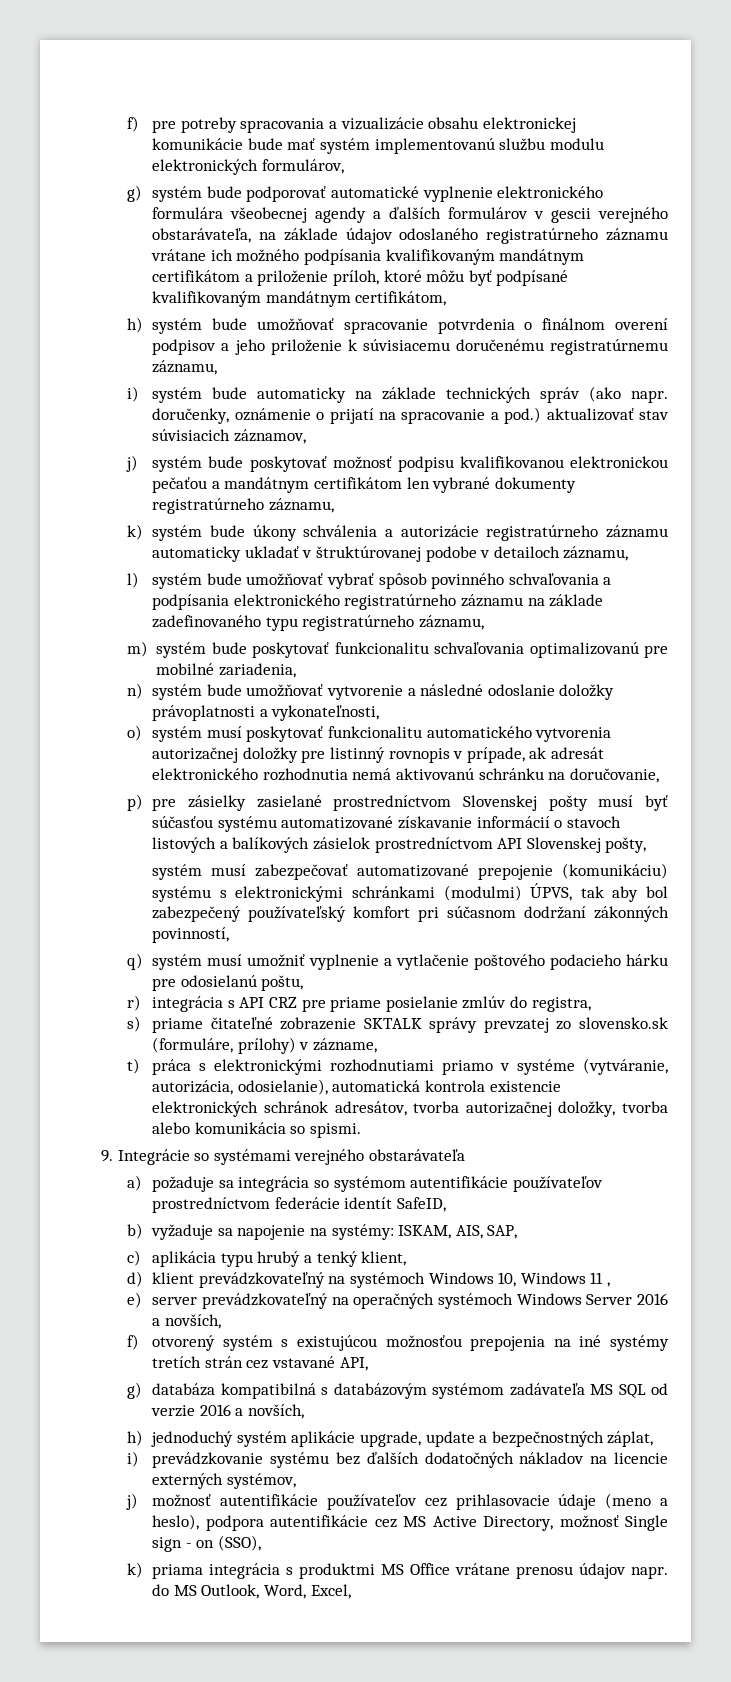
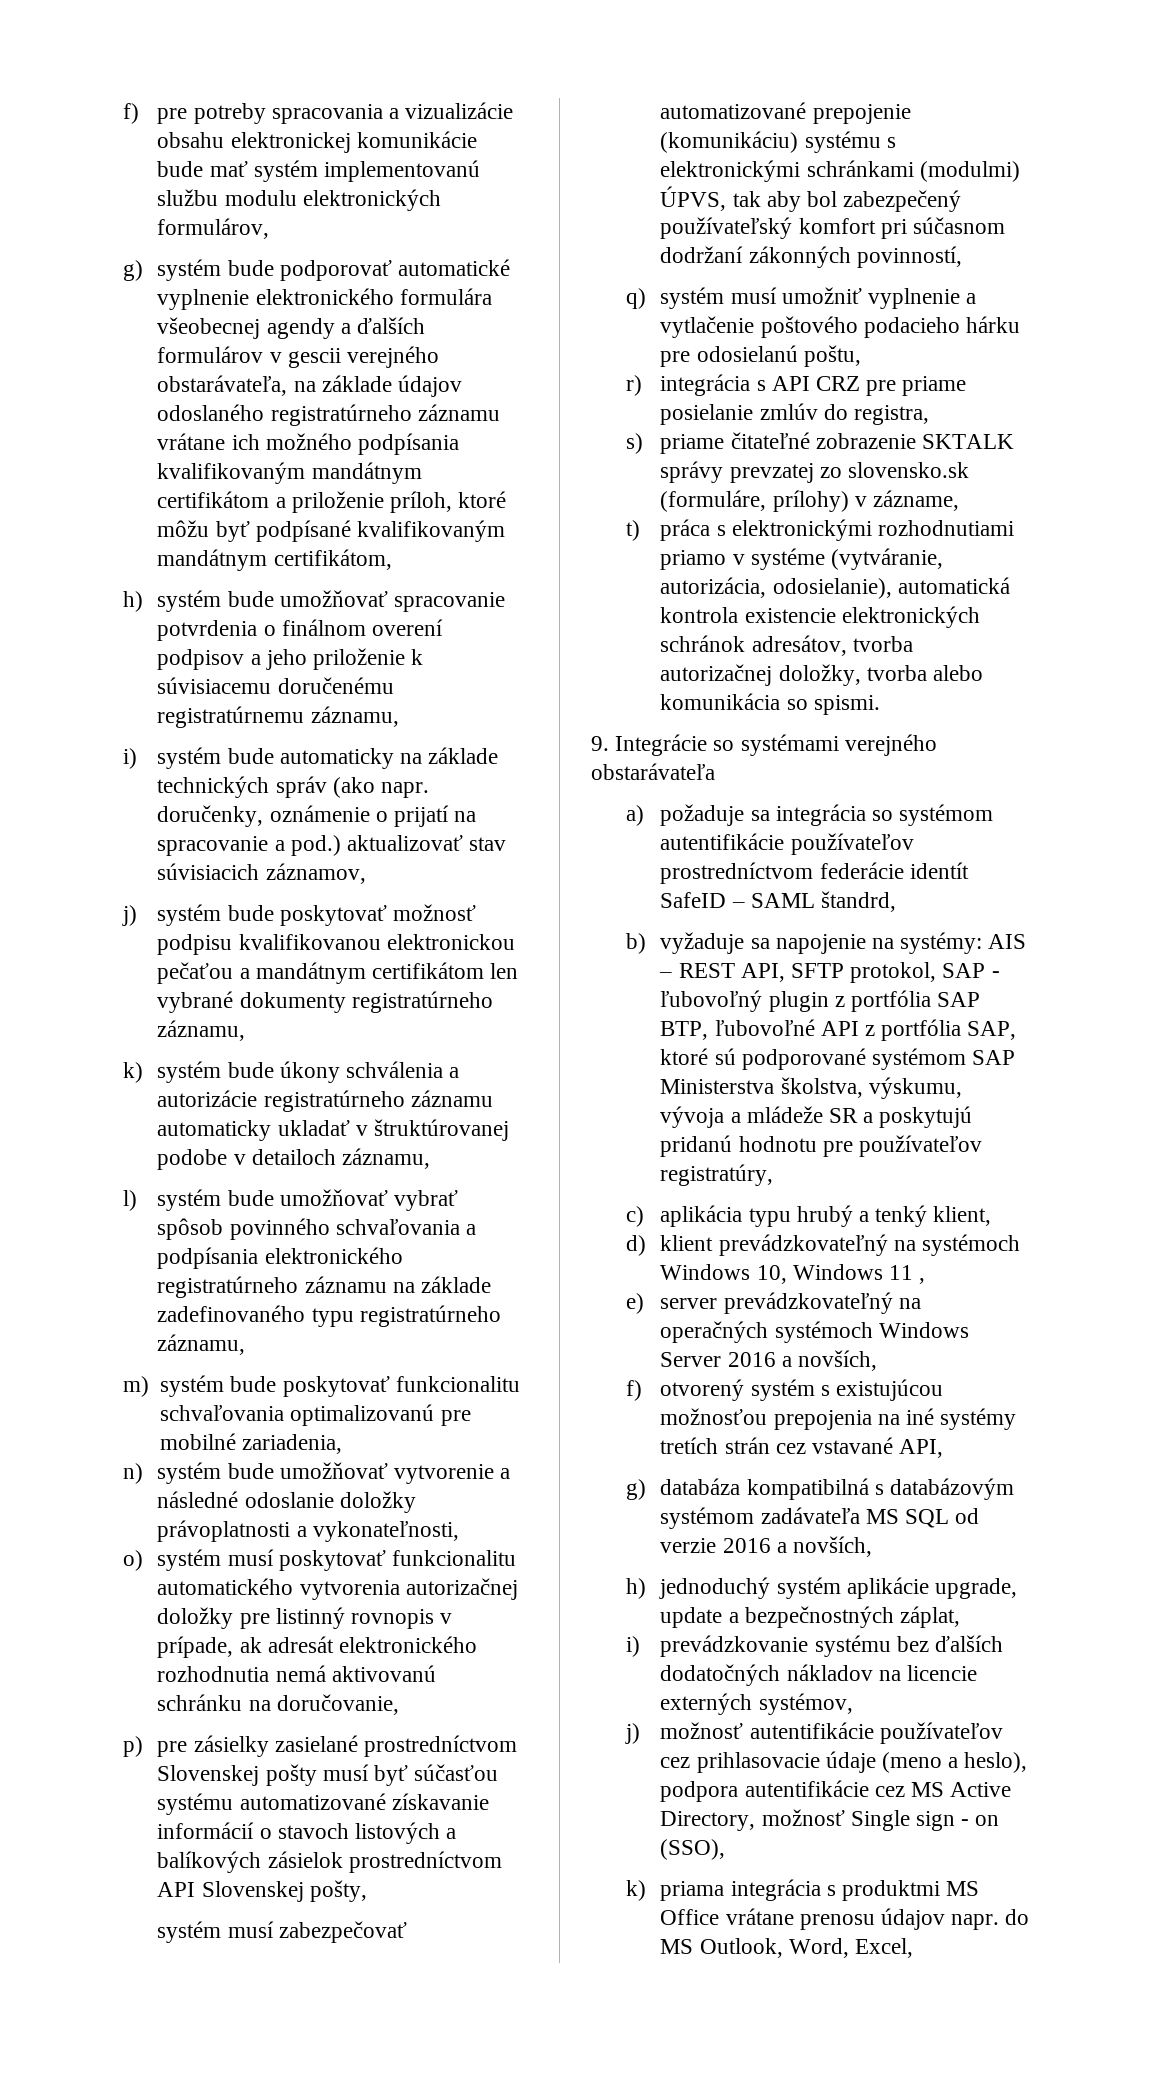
- a) požaduje sa integrácia so systémom autentifikácie používateľov prostredníctvom federácie identít SafeID,
+ a) požaduje sa integrácia so systémom autentifikácie používateľov prostredníctvom federácie identít SafeID – SAML štandrd,
- b) vyžaduje sa napojenie na systémy: ISKAM, AIS, SAP,
+ b) vyžaduje sa napojenie na systémy: AIS – REST API, SFTP protokol, SAP - ľubovoľný plugin z portfólia SAP BTP, ľubovoľné API z portfólia SAP, ktoré sú podporované systémom SAP Ministerstva školstva, výskumu, vývoja a mládeže SR a poskytujú pridanú hodnotu pre používateľov registratúry,

